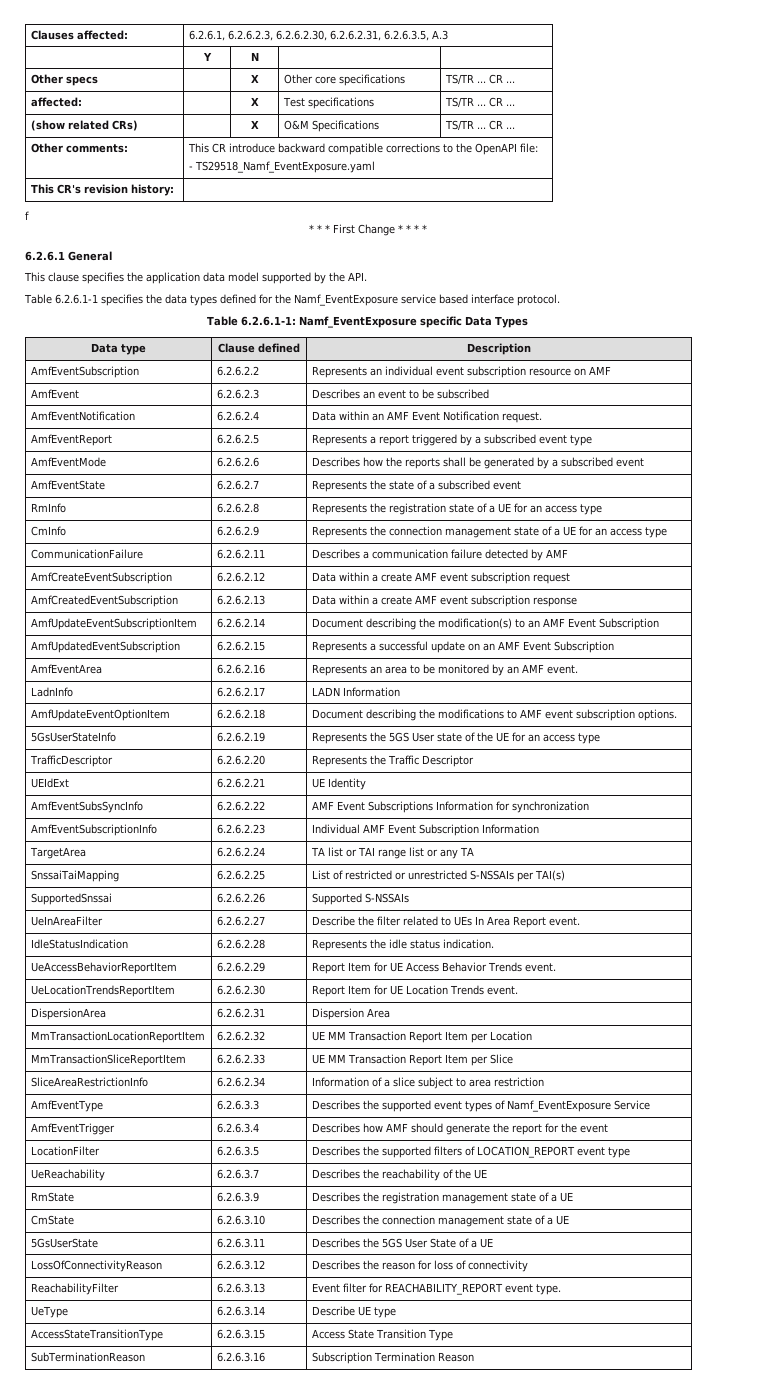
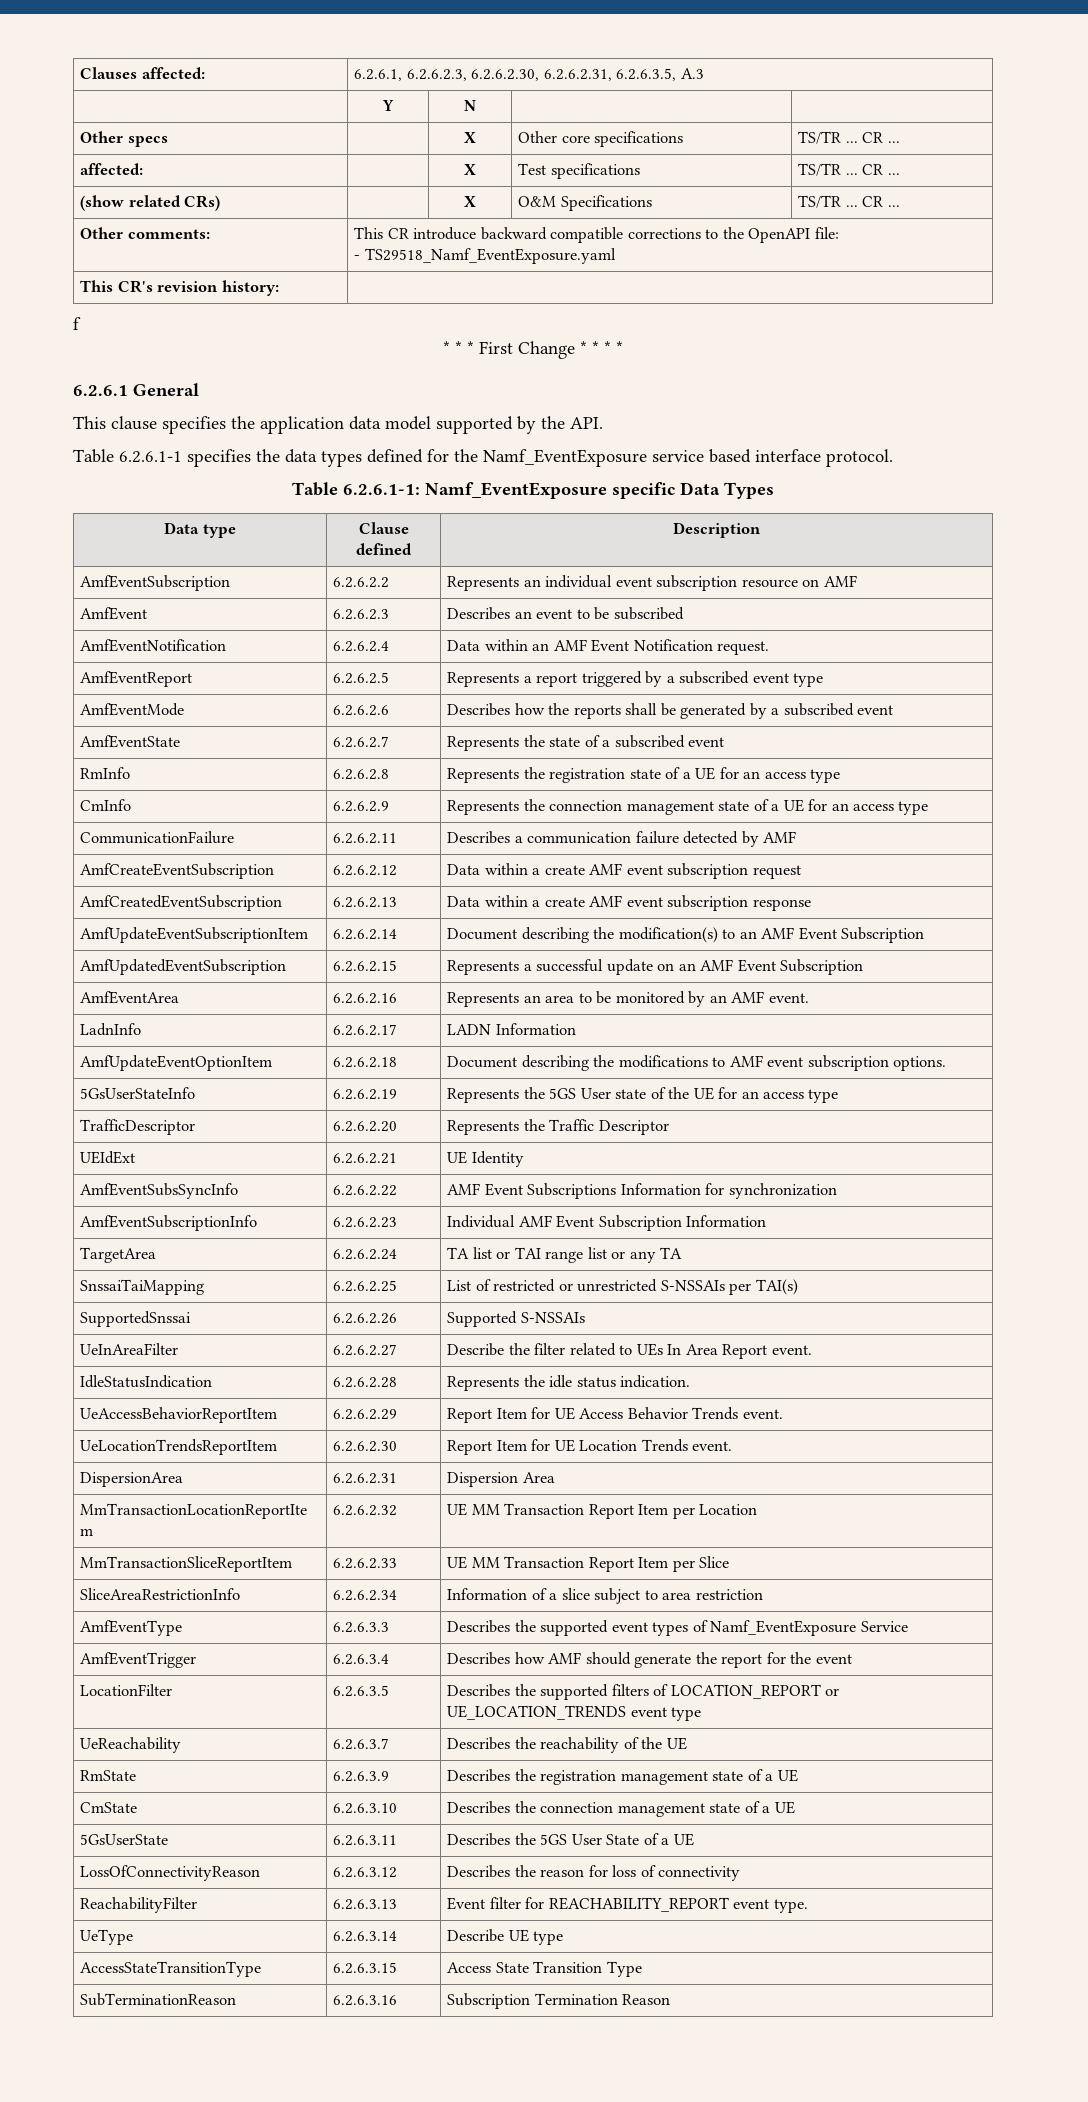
- LocationFilter | 6.2.6.3.5 | Describes the supported filters of LOCATION_REPORT event type
+ LocationFilter | 6.2.6.3.5 | Describes the supported filters of LOCATION_REPORT or UE_LOCATION_TRENDS event type

